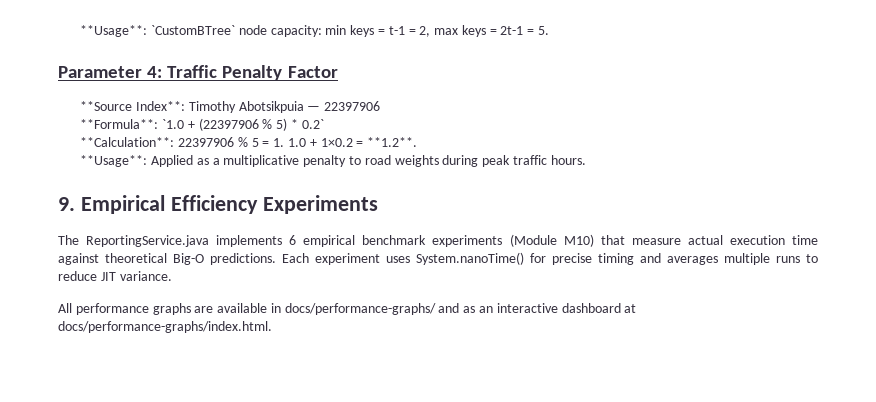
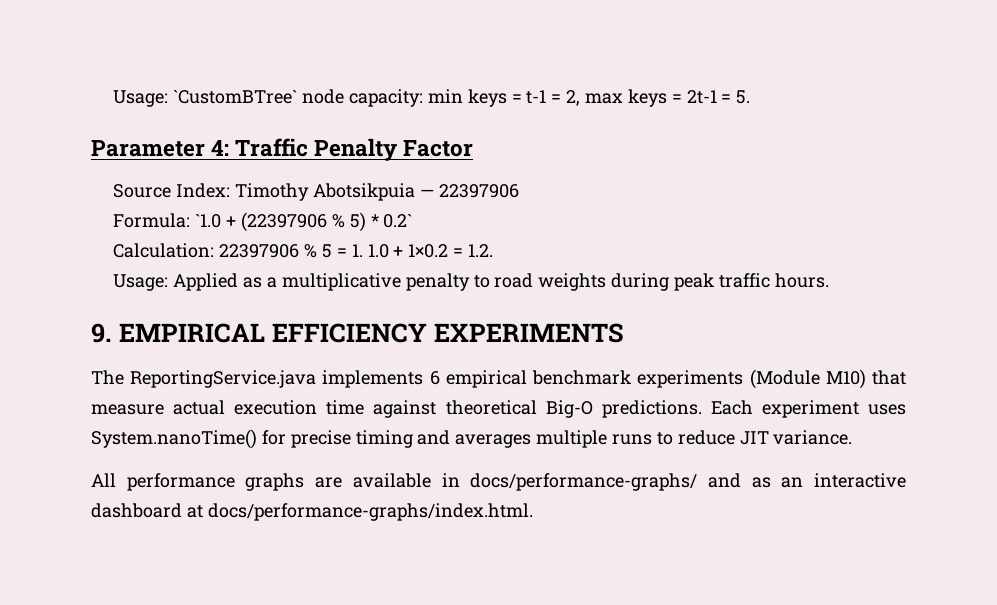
- **Usage**: `CustomBTree` node capacity: min keys = t-1 = 2, max keys = 2t-1 = 5.
+ Usage: `CustomBTree` node capacity: min keys = t-1 = 2, max keys = 2t-1 = 5.
- **Source Index**: Timothy Abotsikpuia — 22397906
+ Source Index: Timothy Abotsikpuia — 22397906
- **Formula**: `1.0 + (22397906 % 5) * 0.2`
+ Formula: `1.0 + (22397906 % 5) * 0.2`
- **Calculation**: 22397906 % 5 = 1. 1.0 + 1×0.2 = **1.2**.
- **Usage**: Applied as a multiplicative penalty to road weights during peak traffic hours.
+ Calculation: 22397906 % 5 = 1. 1.0 + 1×0.2 = 1.2.
+ Usage: Applied as a multiplicative penalty to road weights during peak traffic hours.
- 9. Empirical Efficiency Experiments
+ 9. EMPIRICAL EFFICIENCY EXPERIMENTS

